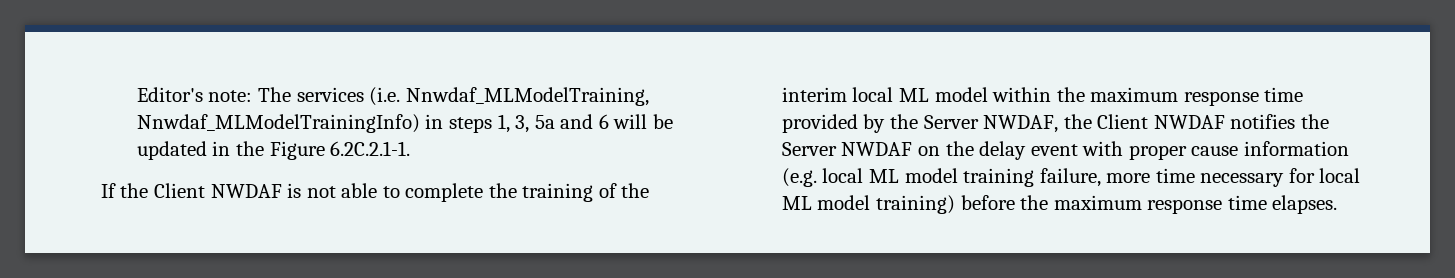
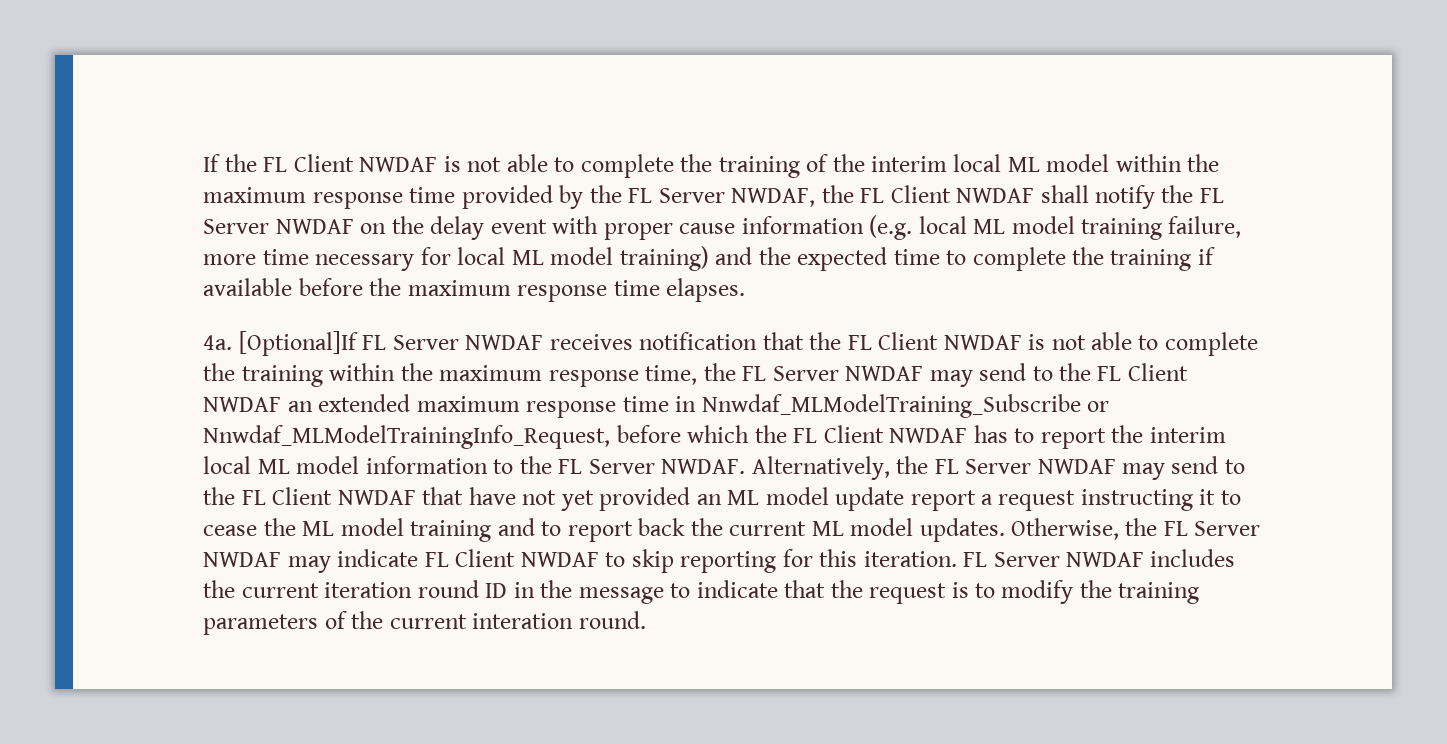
- Editor's note: The services (i.e. Nnwdaf_MLModelTraining, Nnwdaf_MLModelTrainingInfo) in steps 1, 3, 5a and 6 will be updated in the Figure 6.2C.2.1-1.
- If the Client NWDAF is not able to complete the training of the interim local ML model within the maximum response time provided by the Server NWDAF, the Client NWDAF notifies the Server NWDAF on the delay event with proper cause information (e.g. local ML model training failure, more time necessary for local ML model training) before the maximum response time elapses.
+ If the FL Client NWDAF is not able to complete the training of the interim local ML model within the maximum response time provided by the FL Server NWDAF, the FL Client NWDAF shall notify the FL Server NWDAF on the delay event with proper cause information (e.g. local ML model training failure, more time necessary for local ML model training) and the expected time to complete the training if available before the maximum response time elapses.
+ 4a. [Optional]If FL Server NWDAF receives notification that the FL Client NWDAF is not able to complete the training within the maximum response time, the FL Server NWDAF may send to the FL Client NWDAF an extended maximum response time in Nnwdaf_MLModelTraining_Subscribe or Nnwdaf_MLModelTrainingInfo_Request, before which the FL Client NWDAF has to report the interim local ML model information to the FL Server NWDAF. Alternatively, the FL Server NWDAF may send to the FL Client NWDAF that have not yet provided an ML model update report a request instructing it to cease the ML model training and to report back the current ML model updates. Otherwise, the FL Server NWDAF may indicate FL Client NWDAF to skip reporting for this iteration. FL Server NWDAF includes the current iteration round ID in the message to indicate that the request is to modify the training parameters of the current interation round.

